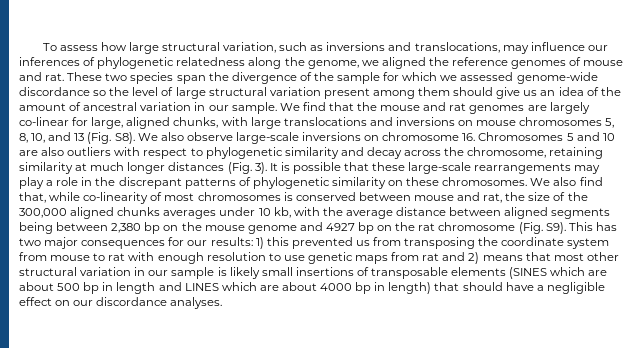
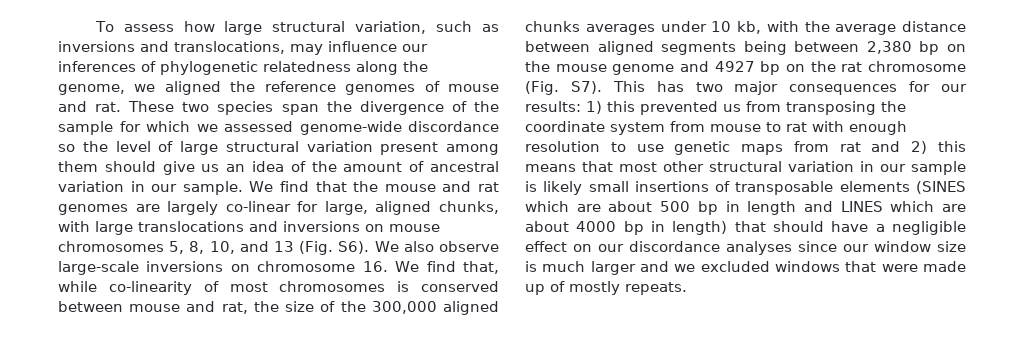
- We find that the mouse and rat genomes are largely co-linear for large, aligned chunks, with large translocations and inversions on mouse chromosomes 5, 8, 10, and 13 (Fig. S8). We also observe large-scale inversions on chromosome 16. Chromosomes 5 and 10 are also outliers with respect to phylogenetic similarity and decay across the chromosome, retaining similarity at much longer distances (Fig. 3). It is possible that these large-scale rearrangements may play a role in the discrepant patterns of phylogenetic similarity on these chromosomes. We also find that, while co-linearity of most chromosomes is conserved between mouse and rat, the size of the 300,000 aligned chunks averages under 10 kb, with the average distance between aligned segments being between 2,380 bp on the mouse genome and 4927 bp on the rat chromosome (Fig. S9). This has two major consequences for our results:
+ We find that the mouse and rat genomes are largely co-linear for large, aligned chunks, with large translocations and inversions on mouse chromosomes 5, 8, 10, and 13 (Fig. S6). We also observe large-scale inversions on chromosome 16. We find that, while co-linearity of most chromosomes is conserved between mouse and rat, the size of the 300,000 aligned chunks averages under 10 kb, with the average distance between aligned segments being between 2,380 bp on the mouse genome and 4927 bp on the rat chromosome (Fig. S7). This has two major consequences for our results:
- 1) this prevented us from transposing the coordinate system from mouse to rat with enough resolution to use genetic maps from rat and 2) means that most other structural variation in our sample is likely small insertions of transposable elements (SINES which are about 500 bp in length and LINES which are about 4000 bp in length) that should have a negligible effect on our discordance analyses.
+ 1) this prevented us from transposing the coordinate system from mouse to rat with enough resolution to use genetic maps from rat and 2) this means that most other structural variation in our sample is likely small insertions of transposable elements (SINES which are about 500 bp in length and LINES which are about 4000 bp in length) that should have a negligible effect on our discordance analyses since our window size is much larger and we excluded windows that were made up of mostly repeats.

